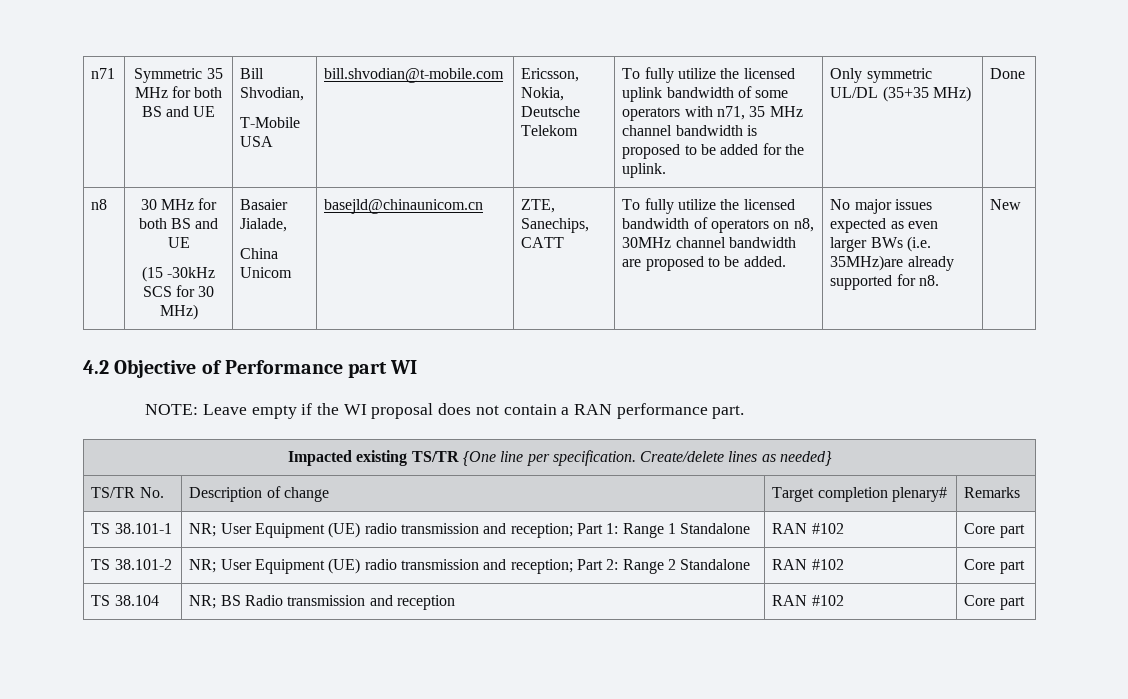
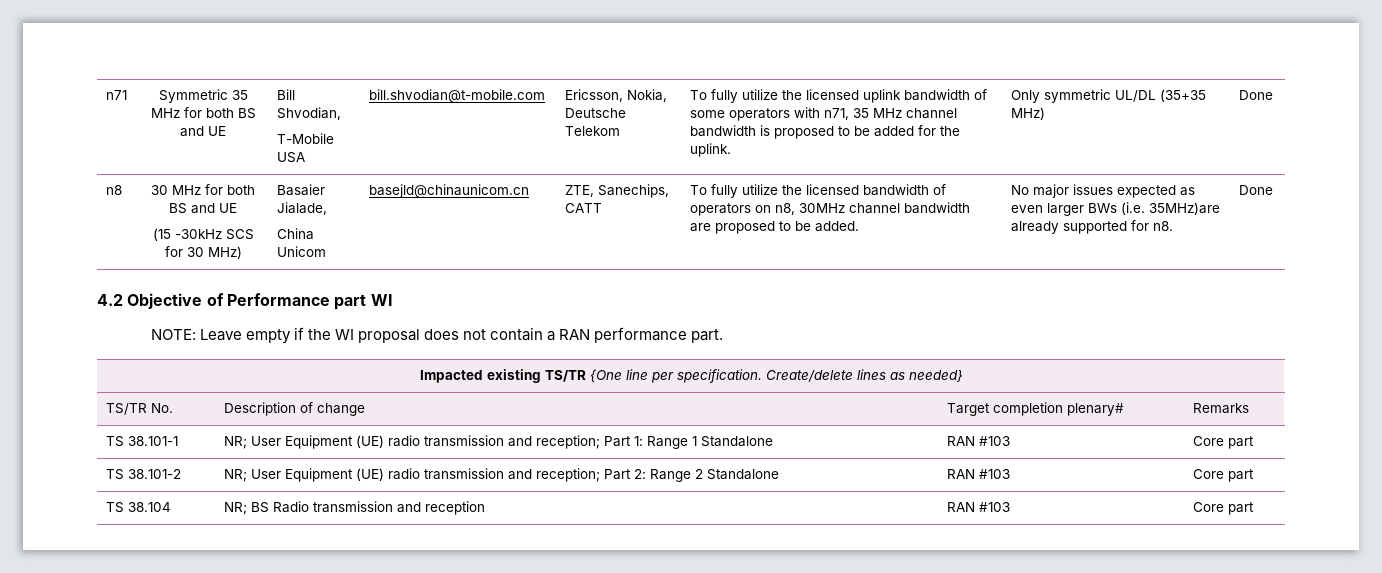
- No major issues expected as even larger BWs (i.e. 35MHz)are already supported for n8. | New
+ No major issues expected as even larger BWs (i.e. 35MHz)are already supported for n8. | Done
- TS 38.101-1 | NR; User Equipment (UE) radio transmission and reception; Part 1: Range 1 Standalone | RAN #102 | Core part
+ TS 38.101-1 | NR; User Equipment (UE) radio transmission and reception; Part 1: Range 1 Standalone | RAN #103 | Core part
- TS 38.101-2 | NR; User Equipment (UE) radio transmission and reception; Part 2: Range 2 Standalone | RAN #102 | Core part
+ TS 38.101-2 | NR; User Equipment (UE) radio transmission and reception; Part 2: Range 2 Standalone | RAN #103 | Core part
- TS 38.104 | NR; BS Radio transmission and reception | RAN #102 | Core part
+ TS 38.104 | NR; BS Radio transmission and reception | RAN #103 | Core part

